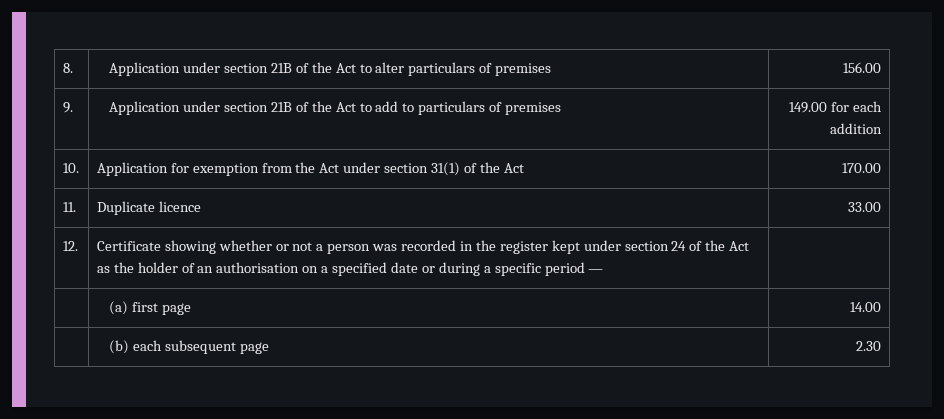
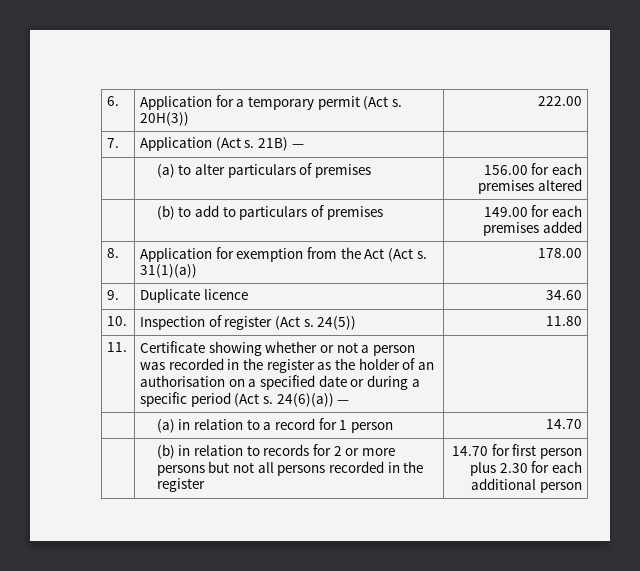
- 8. | Application under section 21B of the Act to alter particulars of premises | 156.00
- 9. | Application under section 21B of the Act to add to particulars of premises | 149.00 for each addition
- 10. | Application for exemption from the Act under section 31(1) of the Act | 170.00
- 11. | Duplicate licence | 33.00
- 12. | Certificate showing whether or not a person was recorded in the register kept under section 24 of the Act as the holder of an authorisation on a specified date or during a specific period — |
- | (a) first page | 14.00
- | (b) each subsequent page | 2.30
+ 6. | Application for a temporary permit (Act s. 20H(3)) | 222.00
+ 7. | Application (Act s. 21B) — |
+ | (a) to alter particulars of premises | 156.00 for each premises altered
+ | (b) to add to particulars of premises | 149.00 for each premises added
+ 8. | Application for exemption from the Act (Act s. 31(1)(a)) | 178.00
+ 9. | Duplicate licence | 34.60
+ 10. | Inspection of register (Act s. 24(5)) | 11.80
+ 11. | Certificate showing whether or not a person was recorded in the register as the holder of an authorisation on a specified date or during a specific period (Act s. 24(6)(a)) — |
+ | (a) in relation to a record for 1 person | 14.70
+ | (b) in relation to records for 2 or more persons but not all persons recorded in the register | 14.70 for first person plus 2.30 for each additional person

